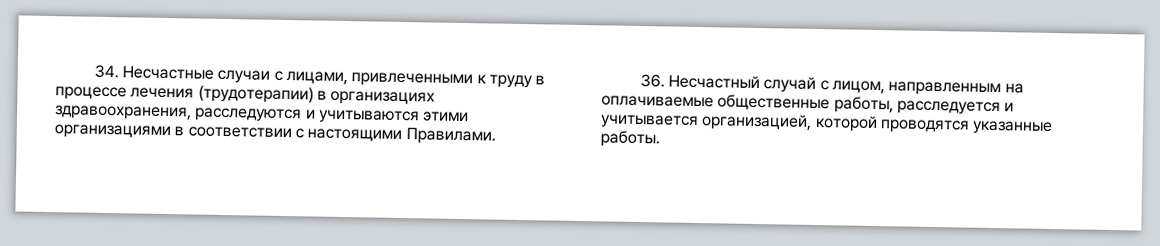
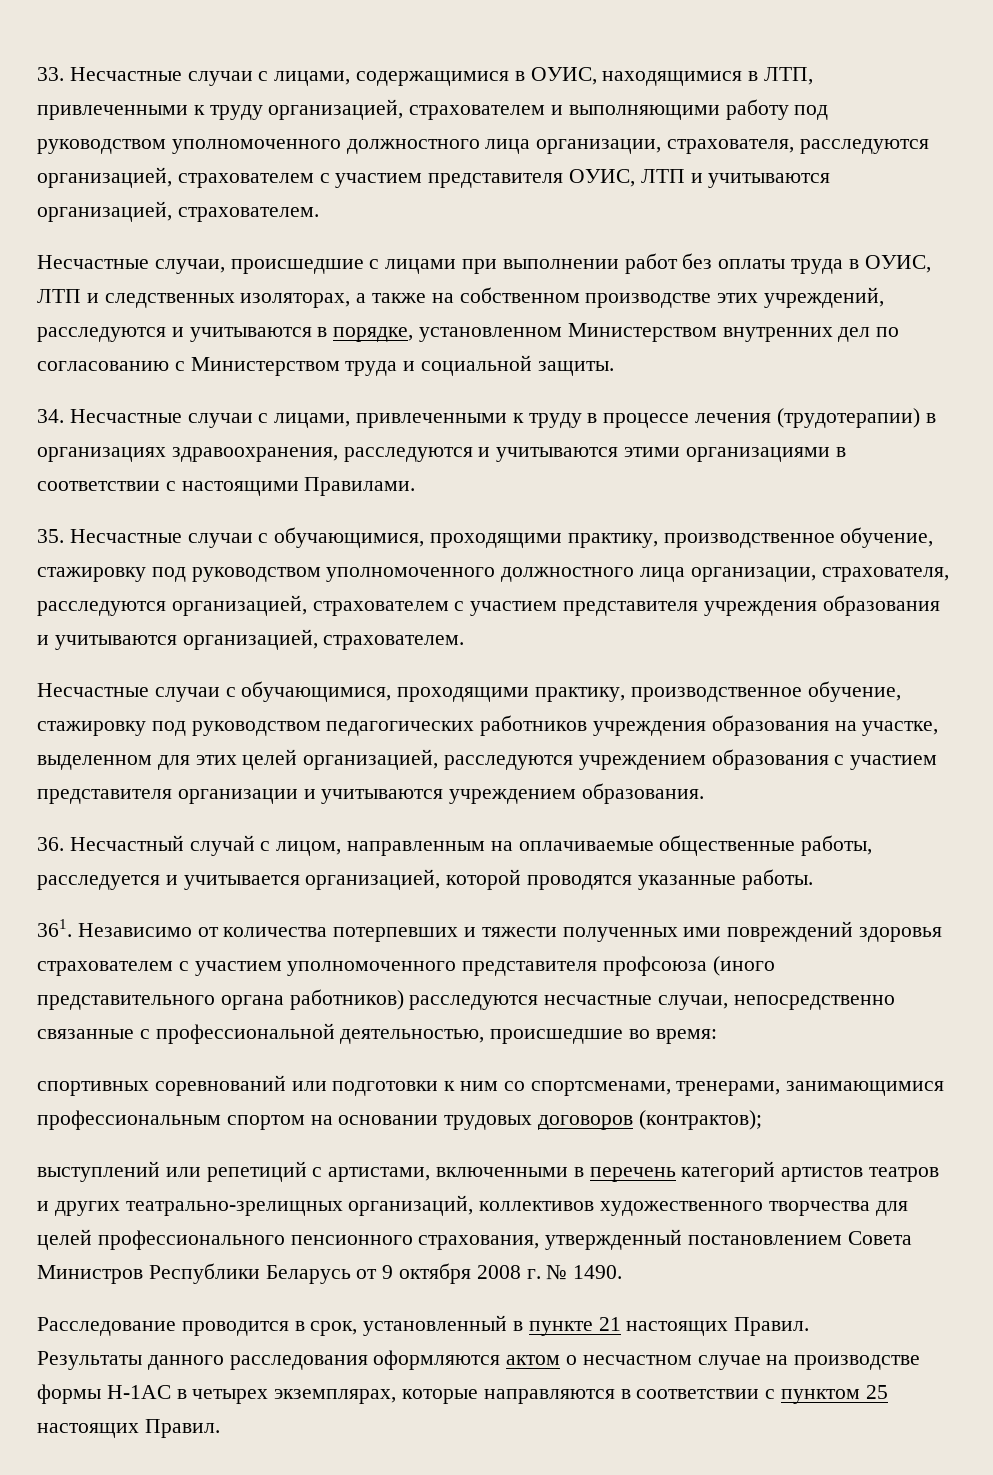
+ 33. Несчастные случаи с лицами, содержащимися в ОУИС, находящимися в ЛТП, привлеченными к труду организацией, страхователем и выполняющими работу под руководством уполномоченного должностного лица организации, страхователя, расследуются организацией, страхователем с участием представителя ОУИС, ЛТП и учитываются организацией, страхователем.
+ Несчастные случаи, происшедшие с лицами при выполнении работ без оплаты труда в ОУИС, ЛТП и следственных изоляторах, а также на собственном производстве этих учреждений, расследуются и учитываются в порядке, установленном Министерством внутренних дел по согласованию с Министерством труда и социальной защиты.
+ 35. Несчастные случаи с обучающимися, проходящими практику, производственное обучение, стажировку под руководством уполномоченного должностного лица организации, страхователя, расследуются организацией, страхователем с участием представителя учреждения образования и учитываются организацией, страхователем.
+ Несчастные случаи с обучающимися, проходящими практику, производственное обучение, стажировку под руководством педагогических работников учреждения образования на участке, выделенном для этих целей организацией, расследуются учреждением образования с участием представителя организации и учитываются учреждением образования.
+ 361. Независимо от количества потерпевших и тяжести полученных ими повреждений здоровья страхователем с участием уполномоченного представителя профсоюза (иного представительного органа работников) расследуются несчастные случаи, непосредственно связанные с профессиональной деятельностью, происшедшие во время:
+ спортивных соревнований или подготовки к ним со спортсменами, тренерами, занимающимися профессиональным спортом на основании трудовых договоров (контрактов);
+ выступлений или репетиций с артистами, включенными в перечень категорий артистов театров и других театрально-зрелищных организаций, коллективов художественного творчества для целей профессионального пенсионного страхования, утвержденный постановлением Совета Министров Республики Беларусь от 9 октября 2008 г. № 1490.
+ Расследование проводится в срок, установленный в пункте 21 настоящих Правил.
+ Результаты данного расследования оформляются актом о несчастном случае на производстве формы Н-1АС в четырех экземплярах, которые направляются в соответствии с пунктом 25 настоящих Правил.

